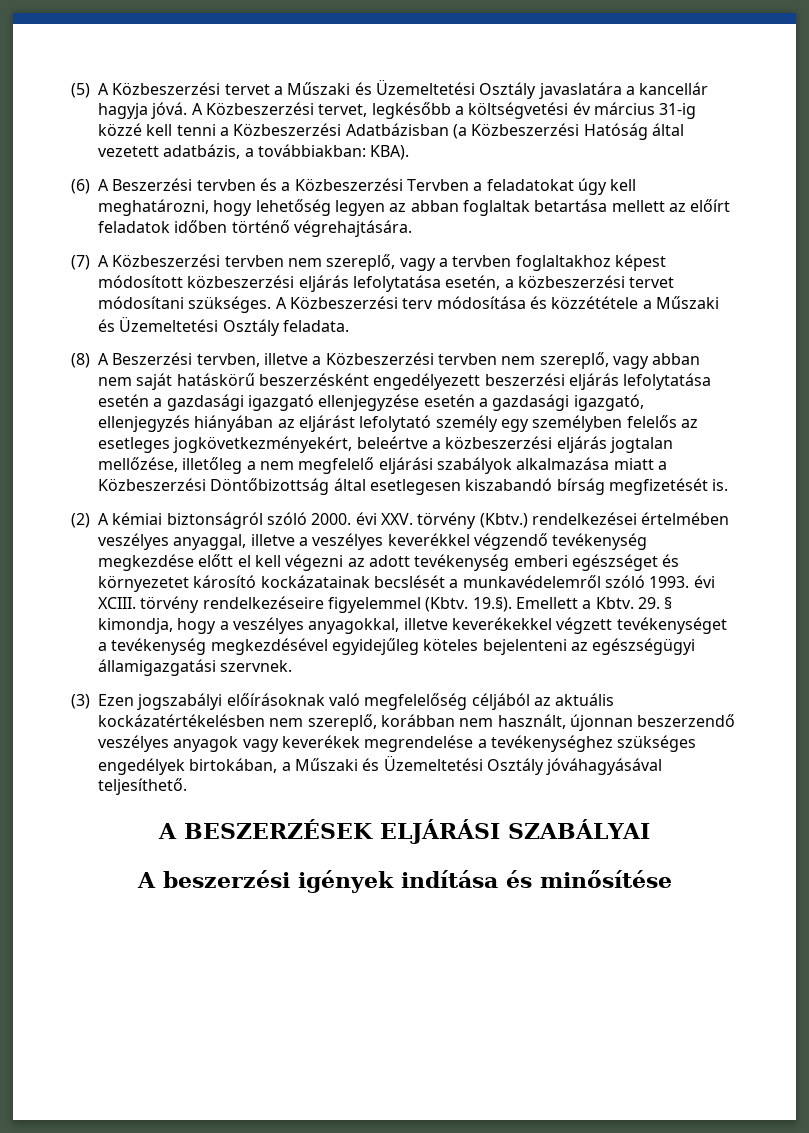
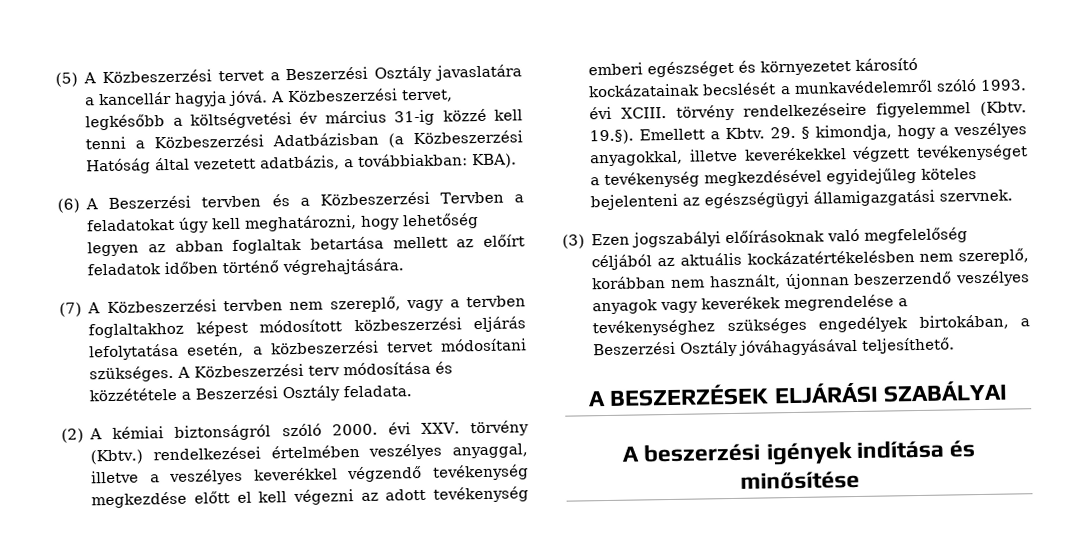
- (5) A Közbeszerzési tervet a Műszaki és Üzemeltetési Osztály javaslatára a kancellár hagyja jóvá.
+ (5) A Közbeszerzési tervet a Beszerzési Osztály javaslatára a kancellár hagyja jóvá.
- A Közbeszerzési terv módosítása és közzététele a Műszaki és Üzemeltetési Osztály feladata.
+ A Közbeszerzési terv módosítása és közzététele a Beszerzési Osztály feladata.
- (8) A Beszerzési tervben, illetve a Közbeszerzési tervben nem szereplő, vagy abban nem saját hatáskörű beszerzésként engedélyezett beszerzési eljárás lefolytatása esetén a gazdasági igazgató ellenjegyzése esetén a gazdasági igazgató, ellenjegyzés hiányában az eljárást lefolytató személy egy személyben felelős az esetleges jogkövetkezményekért, beleértve a közbeszerzési eljárás jogtalan mellőzése, illetőleg a nem megfelelő eljárási szabályok alkalmazása miatt a Közbeszerzési Döntőbizottság által esetlegesen kiszabandó bírság megfizetését is.
- (3) Ezen jogszabályi előírásoknak való megfelelőség céljából az aktuális kockázatértékelésben nem szereplő, korábban nem használt, újonnan beszerzendő veszélyes anyagok vagy keverékek megrendelése a tevékenységhez szükséges engedélyek birtokában, a Műszaki és Üzemeltetési Osztály jóváhagyásával teljesíthető.
+ (3) Ezen jogszabályi előírásoknak való megfelelőség céljából az aktuális kockázatértékelésben nem szereplő, korábban nem használt, újonnan beszerzendő veszélyes anyagok vagy keverékek megrendelése a tevékenységhez szükséges engedélyek birtokában, a Beszerzési Osztály jóváhagyásával teljesíthető.

